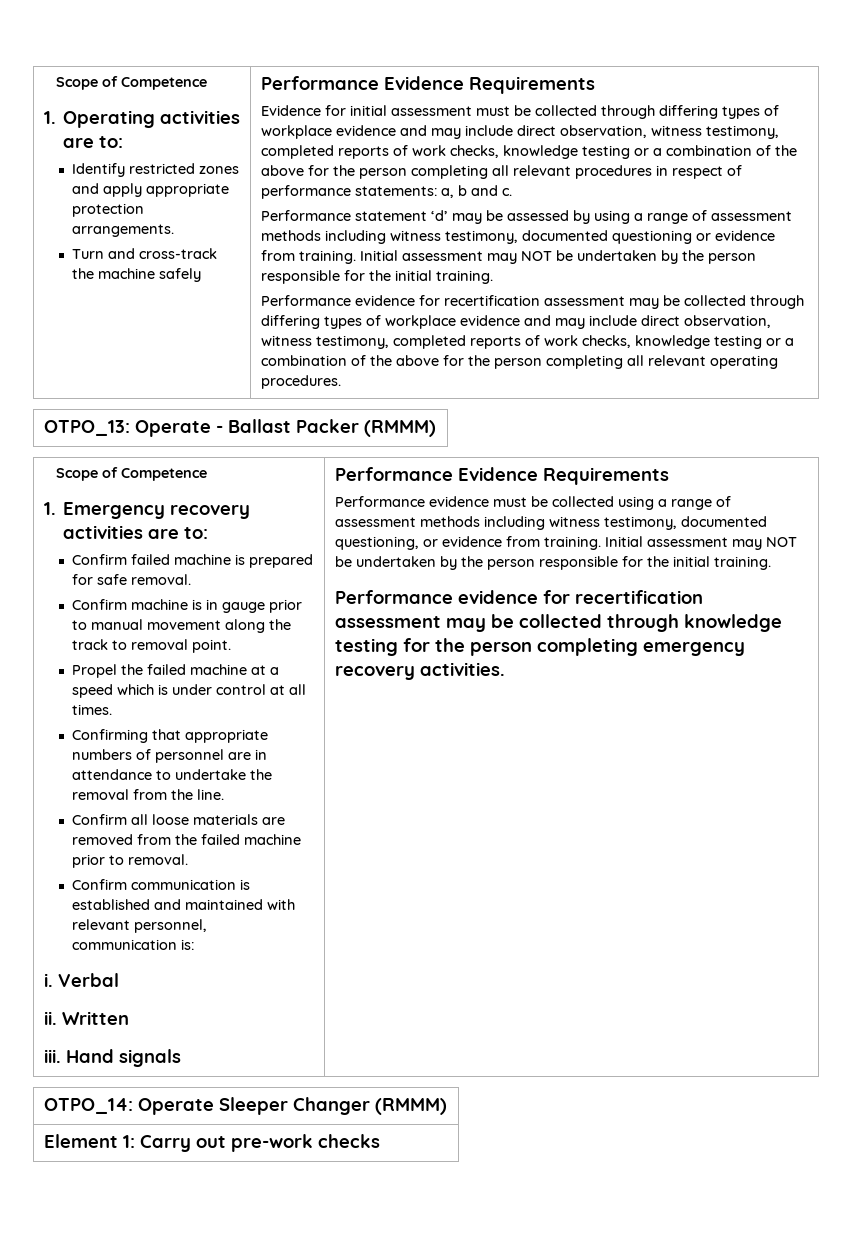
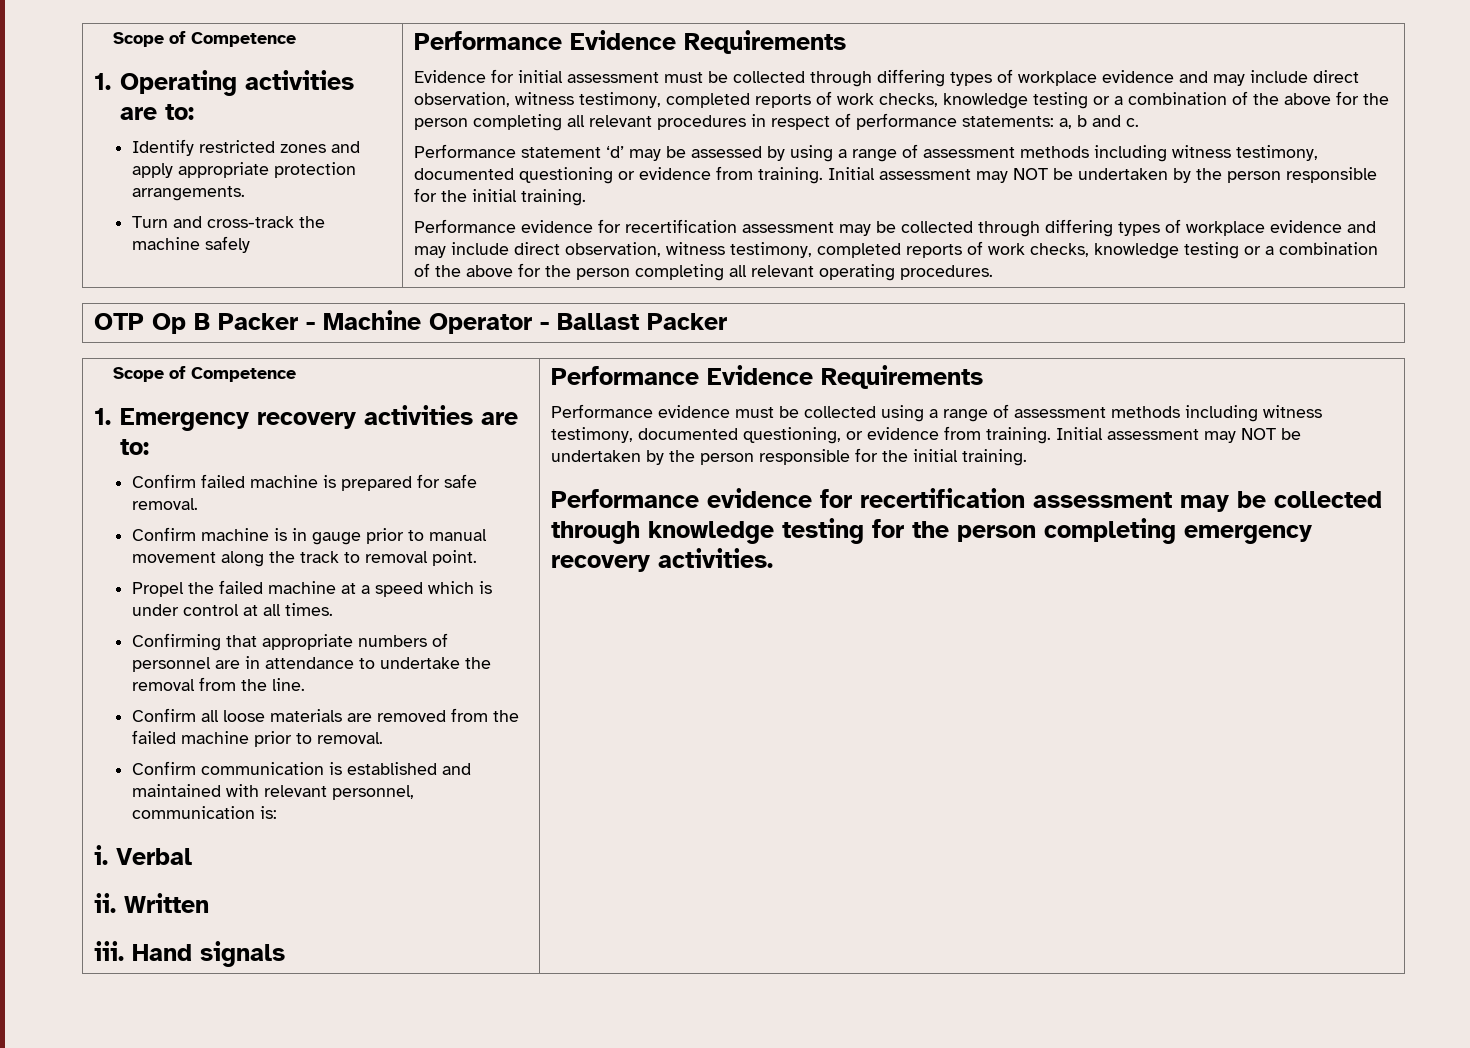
- OTPO_13: Operate - Ballast Packer (RMMM)
+ OTP Op B Packer - Machine Operator - Ballast Packer
- OTPO_14: Operate Sleeper Changer (RMMM)
- Element 1: Carry out pre-work checks

